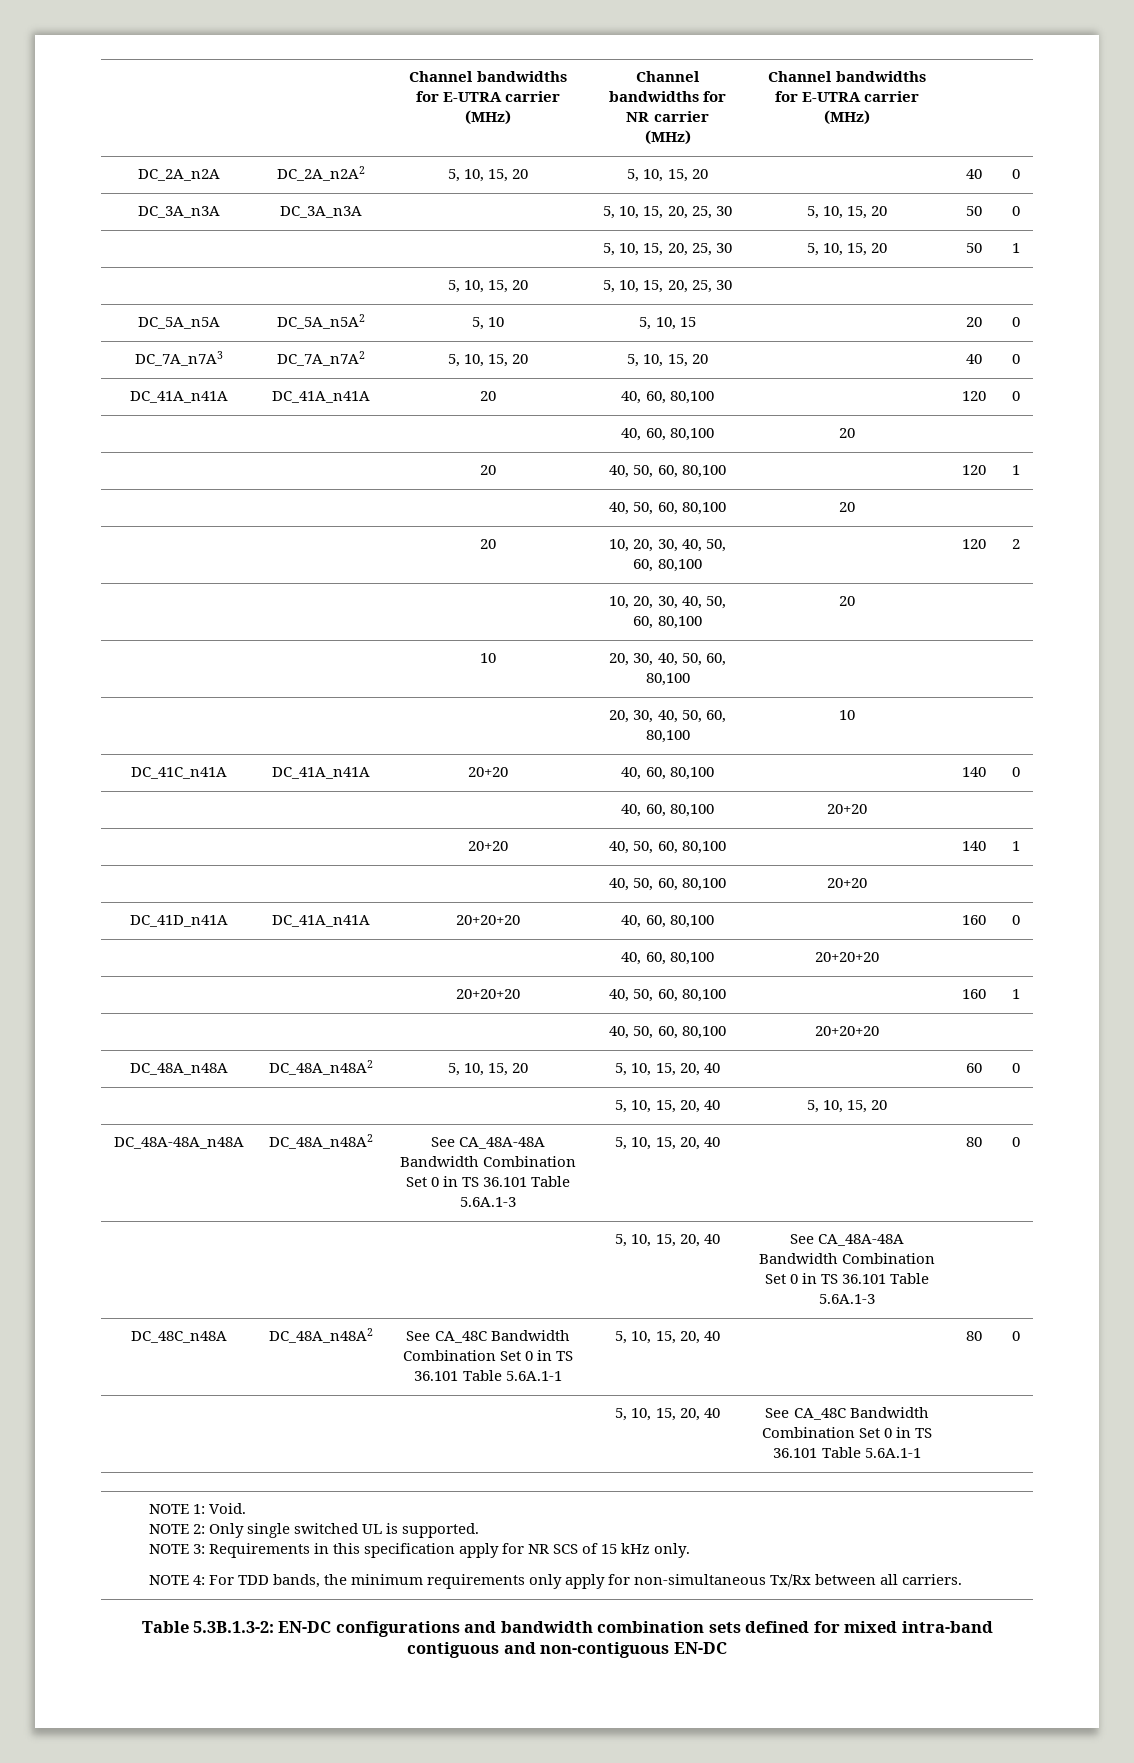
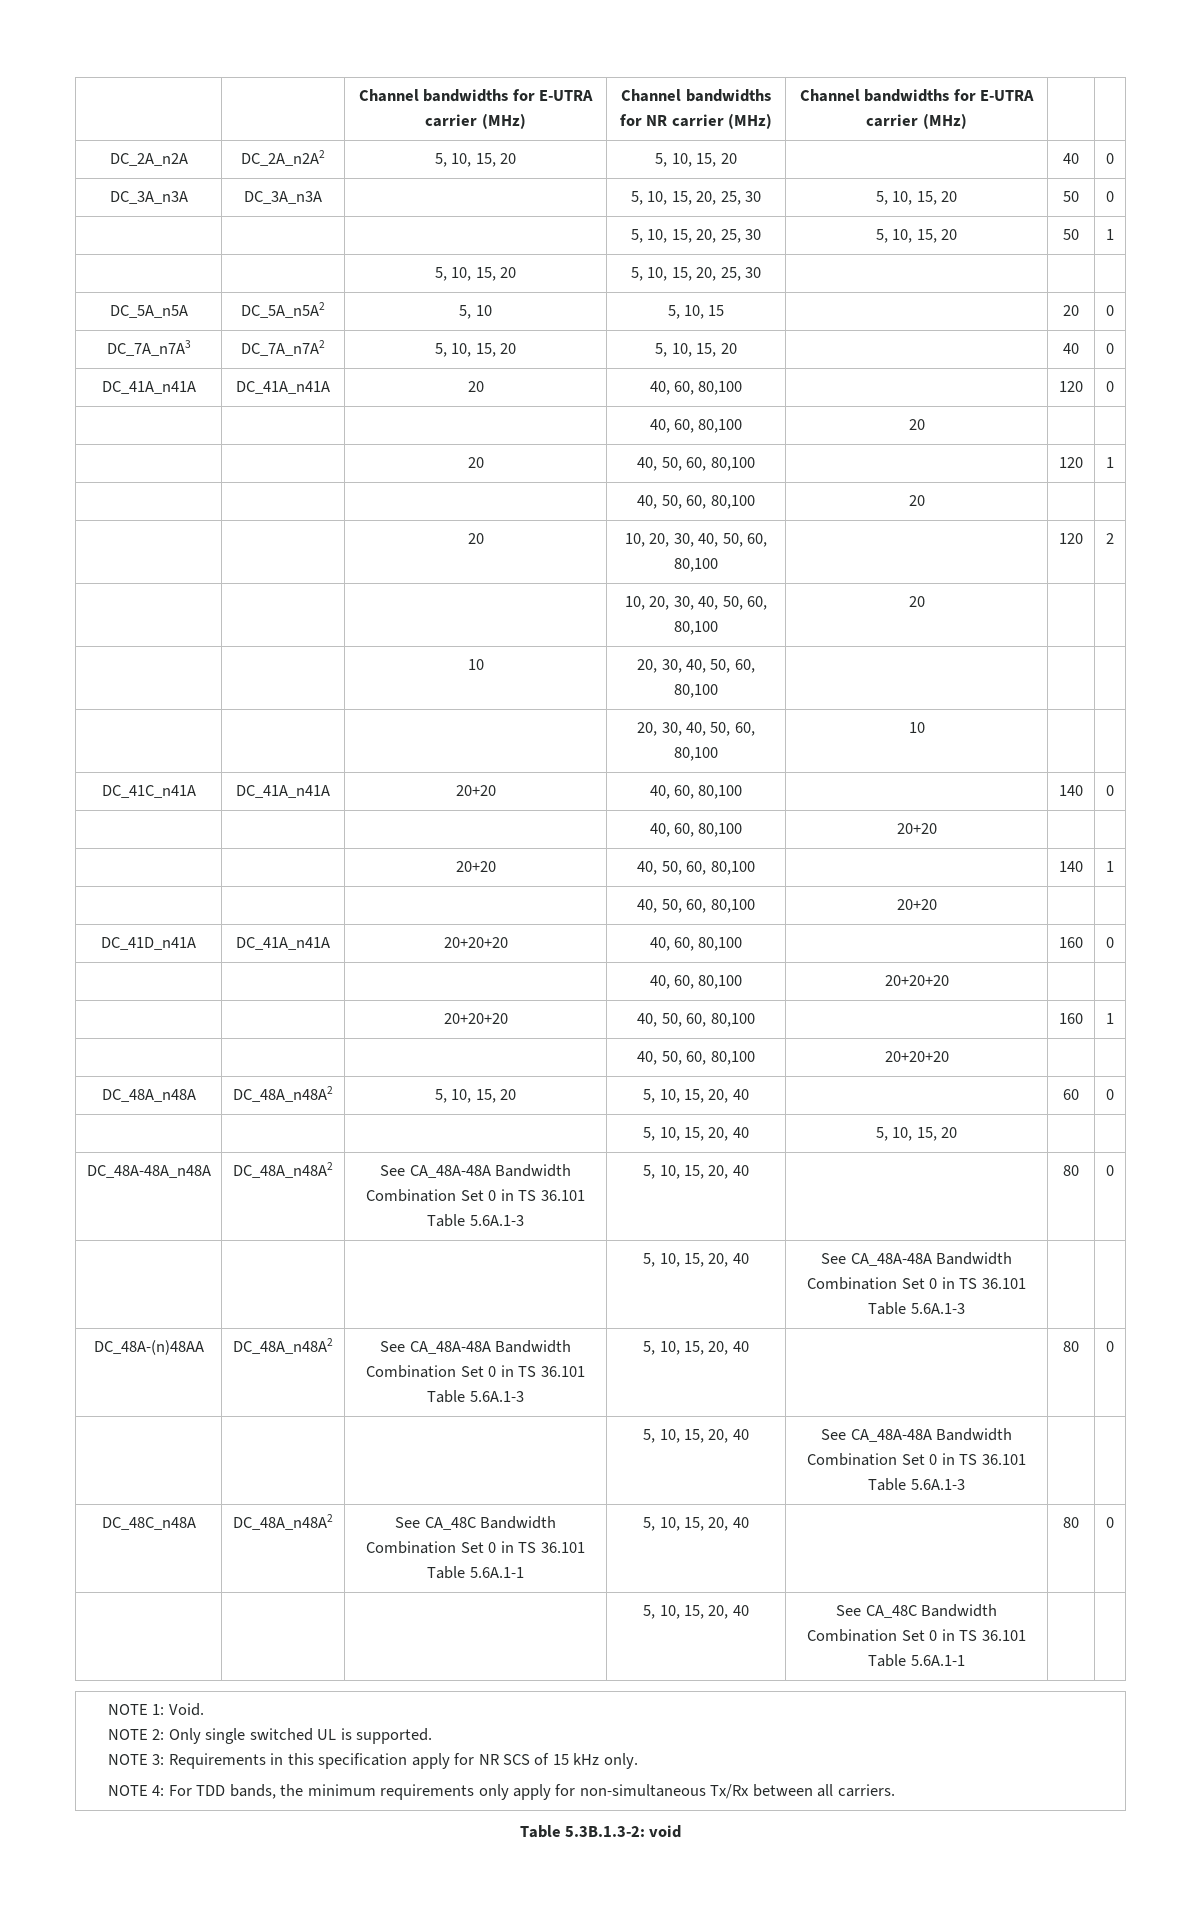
+ DC_48A-(n)48AA | DC_48A_n48A2 | See CA_48A-48A Bandwidth Combination Set 0 in TS 36.101 Table 5.6A.1-3 | 5, 10, 15, 20, 40 | | 80 | 0
+ | | | 5, 10, 15, 20, 40 | See CA_48A-48A Bandwidth Combination Set 0 in TS 36.101 Table 5.6A.1-3 | |
- Table 5.3B.1.3-2: EN-DC configurations and bandwidth combination sets defined for mixed intra-band contiguous and non-contiguous EN-DC
+ Table 5.3B.1.3-2: void

